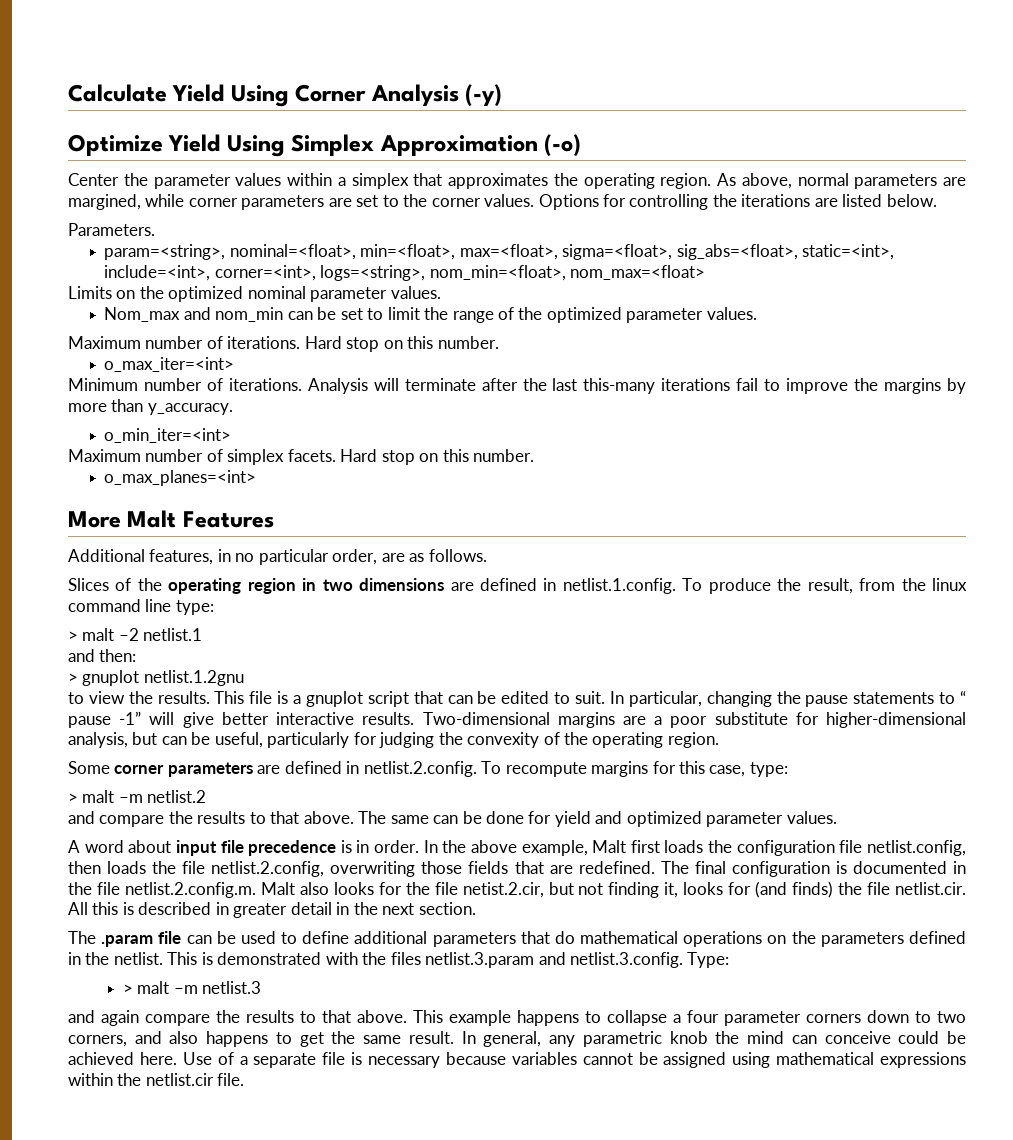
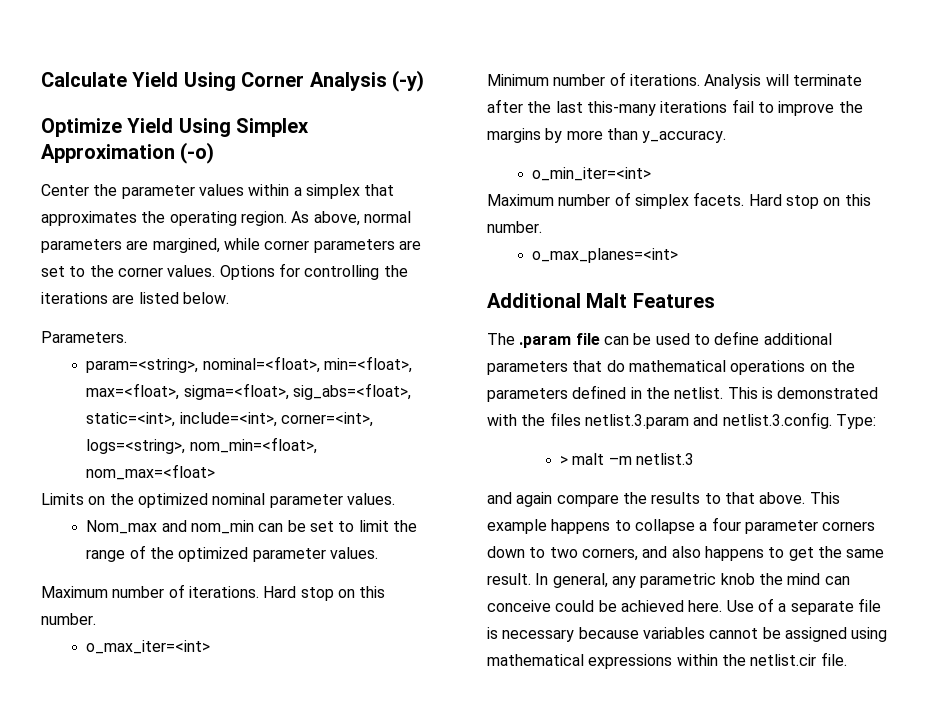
- More Malt Features
+ Additional Malt Features
- Additional features, in no particular order, are as follows.
- Slices of the operating region in two dimensions are defined in netlist.1.config. To produce the result, from the linux command line type:
- > malt –2 netlist.1
- and then:
- > gnuplot netlist.1.2gnu
- to view the results. This file is a gnuplot script that can be edited to suit. In particular, changing the pause statements to “ pause -1” will give better interactive results. Two-dimensional margins are a poor substitute for higher-dimensional analysis, but can be useful, particularly for judging the convexity of the operating region.
- Some corner parameters are defined in netlist.2.config. To recompute margins for this case, type:
- > malt –m netlist.2
- and compare the results to that above. The same can be done for yield and optimized parameter values.
- A word about input file precedence is in order. In the above example, Malt first loads the configuration file netlist.config, then loads the file netlist.2.config, overwriting those fields that are redefined. The final configuration is documented in the file netlist.2.config.m. Malt also looks for the file netist.2.cir, but not finding it, looks for (and finds) the file netlist.cir. All this is described in greater detail in the next section.

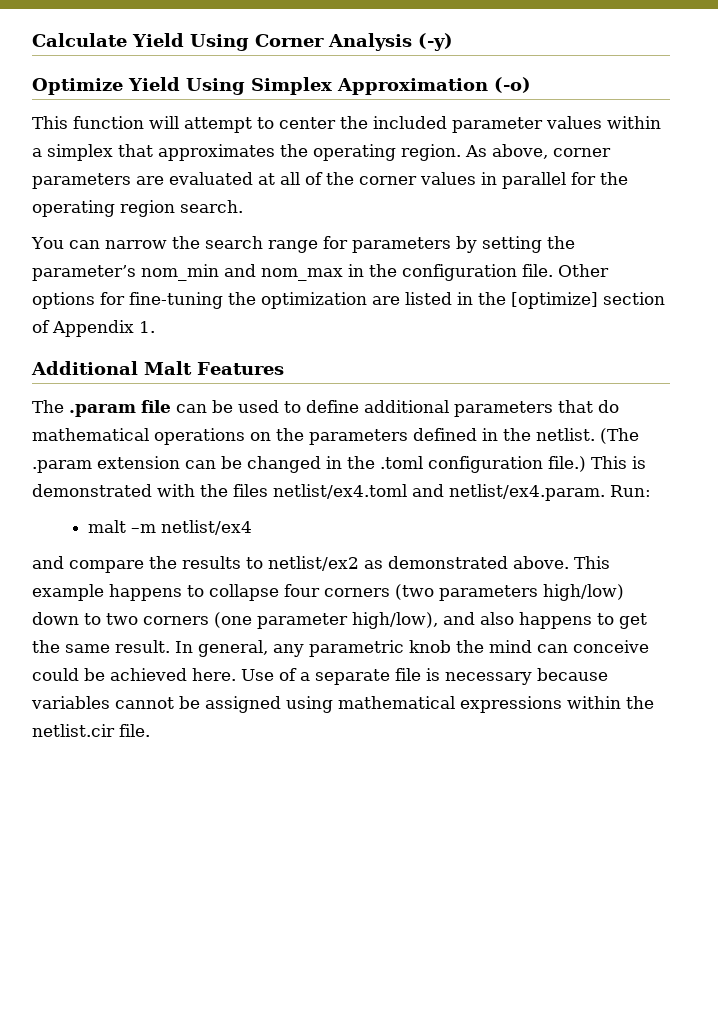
- Center the parameter values within a simplex that approximates the operating region.
+ This function will attempt to center the included parameter values within a simplex that approximates the operating region.
- As above, normal parameters are margined, while corner parameters are set to the corner values. Options for controlling the iterations are listed below.
- Parameters.
- param=<string>, nominal=<float>, min=<float>, max=<float>, sigma=<float>, sig_abs=<float>, static=<int>, include=<int>, corner=<int>, logs=<string>, nom_min=<float>, nom_max=<float>
- Limits on the optimized nominal parameter values.
- Nom_max and nom_min can be set to limit the range of the optimized parameter values.
- Maximum number of iterations. Hard stop on this number.
- o_max_iter=<int>
- Minimum number of iterations. Analysis will terminate after the last this-many iterations fail to improve the margins by more than y_accuracy.
- o_min_iter=<int>
- Maximum number of simplex facets. Hard stop on this number.
- o_max_planes=<int>
+ As above, corner parameters are evaluated at all of the corner values in parallel for the operating region search.
+ You can narrow the search range for parameters by setting the parameter’s nom_min and nom_max in the configuration file. Other options for fine-tuning the optimization are listed in the [optimize] section of Appendix 1.
+ (The .param extension can be changed in the .toml configuration file.)
- This is demonstrated with the files netlist.3.param and netlist.3.config. Type:
- > malt –m netlist.3
- and again compare the results to that above.
+ This is demonstrated with the files netlist/ex4.toml and netlist/ex4.param. Run:
+ malt –m netlist/ex4
+ and compare the results to netlist/ex2 as demonstrated above.
- This example happens to collapse a four parameter corners down to two corners, and also happens to get the same result.
+ This example happens to collapse four corners (two parameters high/low) down to two corners (one parameter high/low), and also happens to get the same result.

